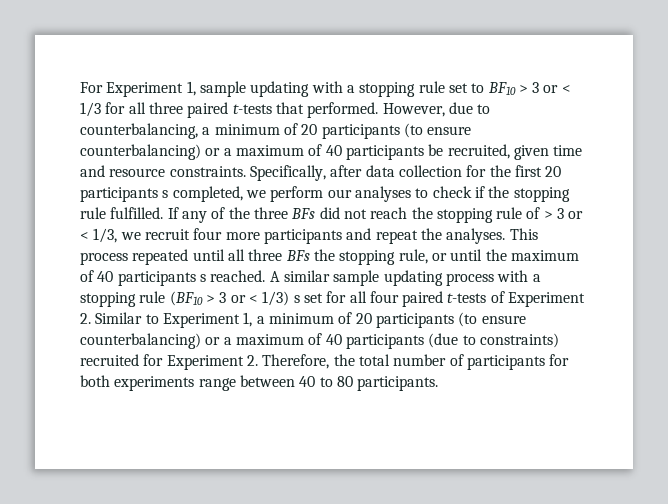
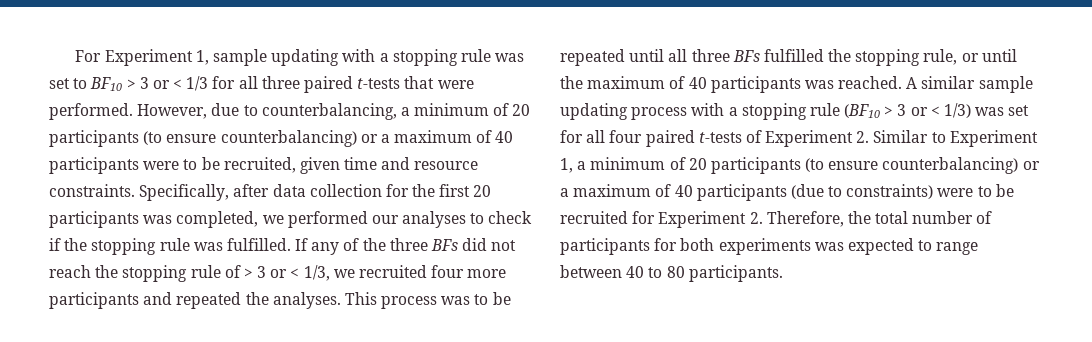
- For Experiment 1, sample updating with a stopping rule set to BF10 > 3 or < 1/3 for all three paired t-tests that performed.
+ For Experiment 1, sample updating with a stopping rule was set to BF10 > 3 or < 1/3 for all three paired t-tests that were performed.
- However, due to counterbalancing, a minimum of 20 participants (to ensure counterbalancing) or a maximum of 40 participants be recruited, given time and resource constraints.
+ However, due to counterbalancing, a minimum of 20 participants (to ensure counterbalancing) or a maximum of 40 participants were to be recruited, given time and resource constraints.
- Specifically, after data collection for the first 20 participants s completed, we perform our analyses to check if the stopping rule fulfilled.
+ Specifically, after data collection for the first 20 participants was completed, we performed our analyses to check if the stopping rule was fulfilled.
- If any of the three BFs did not reach the stopping rule of > 3 or < 1/3, we recruit four more participants and repeat the analyses.
+ If any of the three BFs did not reach the stopping rule of > 3 or < 1/3, we recruited four more participants and repeated the analyses.
- This process repeated until all three BFs the stopping rule, or until the maximum of 40 participants s reached.
+ This process was to be repeated until all three BFs fulfilled the stopping rule, or until the maximum of 40 participants was reached.
- A similar sample updating process with a stopping rule (BF10 > 3 or < 1/3) s set for all four paired t-tests of Experiment 2. Similar to Experiment 1, a minimum of 20 participants (to ensure counterbalancing) or a maximum of 40 participants (due to constraints) recruited for Experiment 2. Therefore, the total number of participants for both experiments range between 40 to 80 participants.
+ A similar sample updating process with a stopping rule (BF10 > 3 or < 1/3) was set for all four paired t-tests of Experiment 2. Similar to Experiment 1, a minimum of 20 participants (to ensure counterbalancing) or a maximum of 40 participants (due to constraints) were to be recruited for Experiment 2. Therefore, the total number of participants for both experiments was expected to range between 40 to 80 participants.

